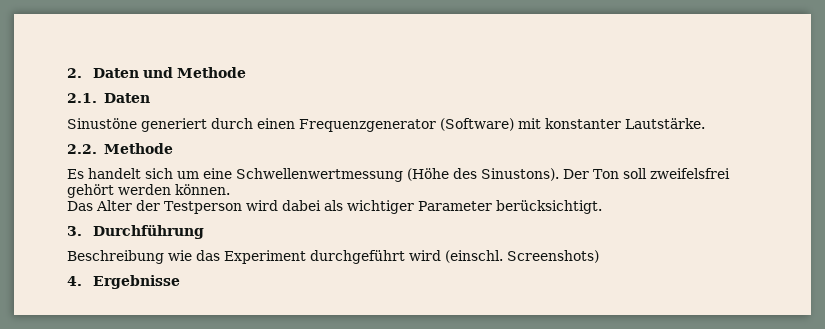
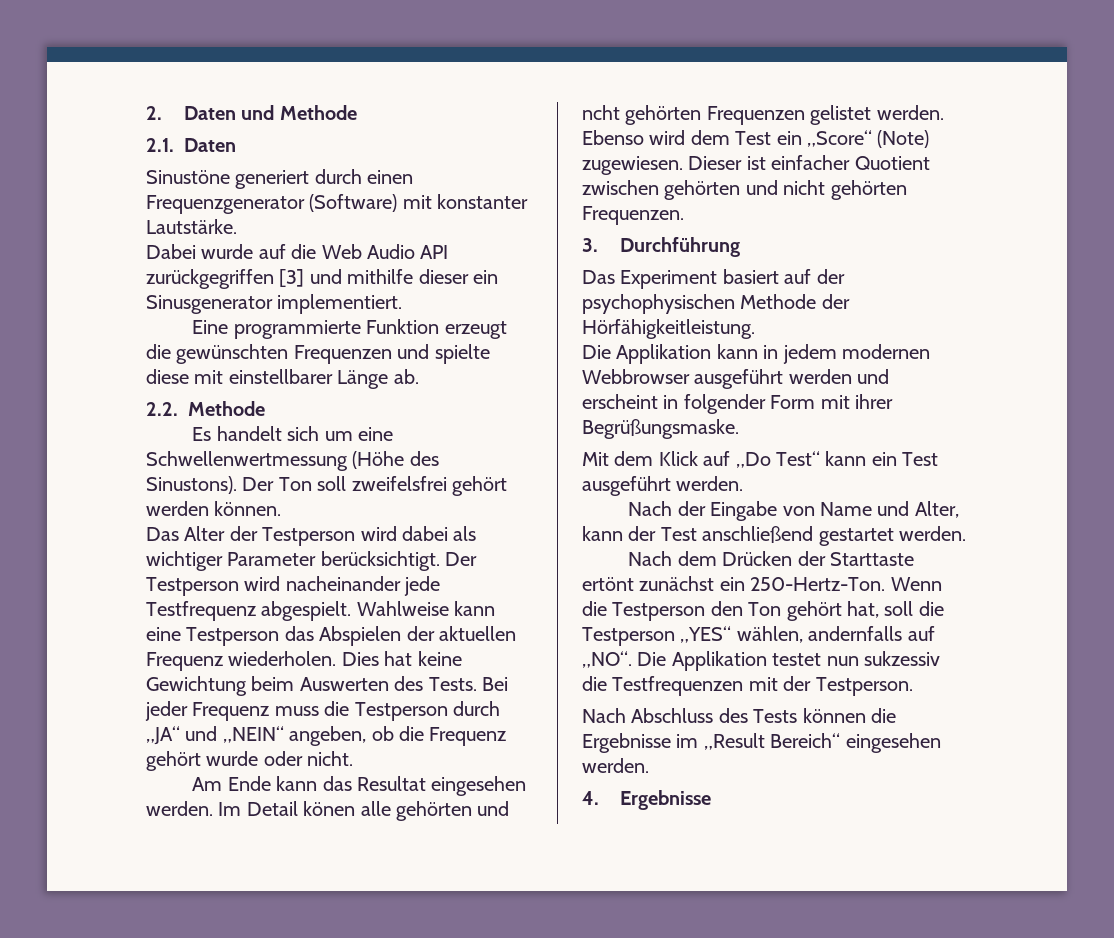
+ Dabei wurde auf die Web Audio API zurückgegriffen [3] und mithilfe dieser ein Sinusgenerator implementiert.
+ Eine programmierte Funktion erzeugt die gewünschten Frequenzen und spielte diese mit einstellbarer Länge ab.
- Das Alter der Testperson wird dabei als wichtiger Parameter berücksichtigt.
+ Das Alter der Testperson wird dabei als wichtiger Parameter berücksichtigt. Der Testperson wird nacheinander jede Testfrequenz abgespielt. Wahlweise kann eine Testperson das Abspielen der aktuellen Frequenz wiederholen. Dies hat keine Gewichtung beim Auswerten des Tests. Bei jeder Frequenz muss die Testperson durch „JA“ und „NEIN“ angeben, ob die Frequenz gehört wurde oder nicht.
+ Am Ende kann das Resultat eingesehen werden. Im Detail könen alle gehörten und ncht gehörten Frequenzen gelistet werden. Ebenso wird dem Test ein „Score“ (Note) zugewiesen. Dieser ist einfacher Quotient zwischen gehörten und nicht gehörten Frequenzen.
  3. Durchführung
- Beschreibung wie das Experiment durchgeführt wird (einschl. Screenshots)
+ Das Experiment basiert auf der psychophysischen Methode der Hörfähigkeitleistung.
+ Die Applikation kann in jedem modernen Webbrowser ausgeführt werden und erscheint in folgender Form mit ihrer Begrüßungsmaske.
+ Mit dem Klick auf „Do Test“ kann ein Test ausgeführt werden.
+ Nach der Eingabe von Name und Alter, kann der Test anschließend gestartet werden.
+ Nach dem Drücken der Starttaste ertönt zunächst ein 250-Hertz-Ton. Wenn die Testperson den Ton gehört hat, soll die Testperson „YES“ wählen, andernfalls auf „NO“. Die Applikation testet nun sukzessiv die Testfrequenzen mit der Testperson.
+ Nach Abschluss des Tests können die Ergebnisse im „Result Bereich“ eingesehen werden.

